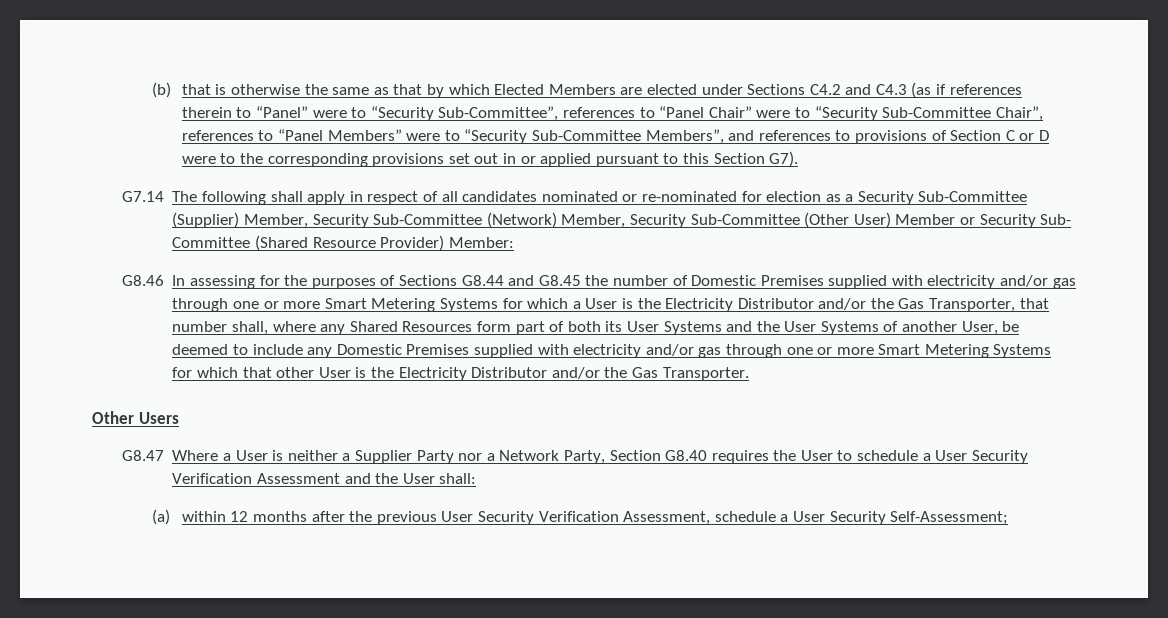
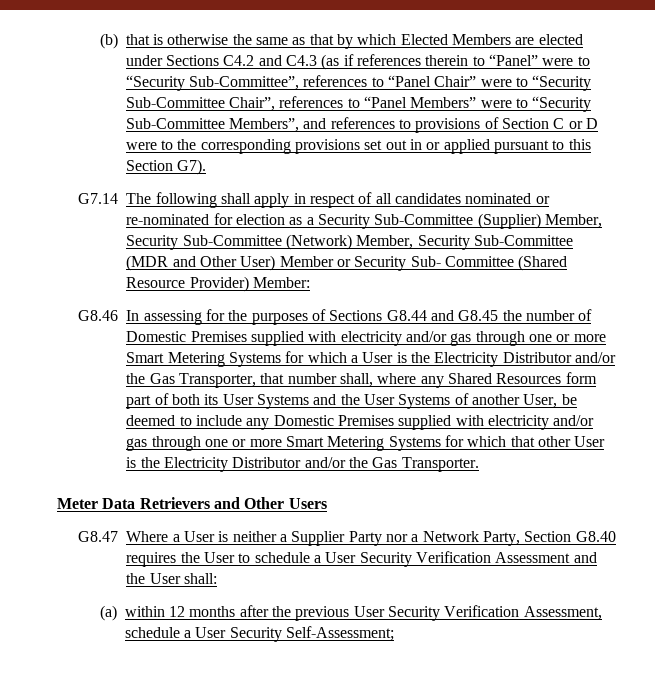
- G7.14 The following shall apply in respect of all candidates nominated or re-nominated for election as a Security Sub-Committee (Supplier) Member, Security Sub-Committee (Network) Member, Security Sub-Committee (Other User) Member or Security Sub- Committee (Shared Resource Provider) Member:
+ G7.14 The following shall apply in respect of all candidates nominated or re-nominated for election as a Security Sub-Committee (Supplier) Member, Security Sub-Committee (Network) Member, Security Sub-Committee (MDR and Other User) Member or Security Sub- Committee (Shared Resource Provider) Member:
- Other Users
+ Meter Data Retrievers and Other Users

